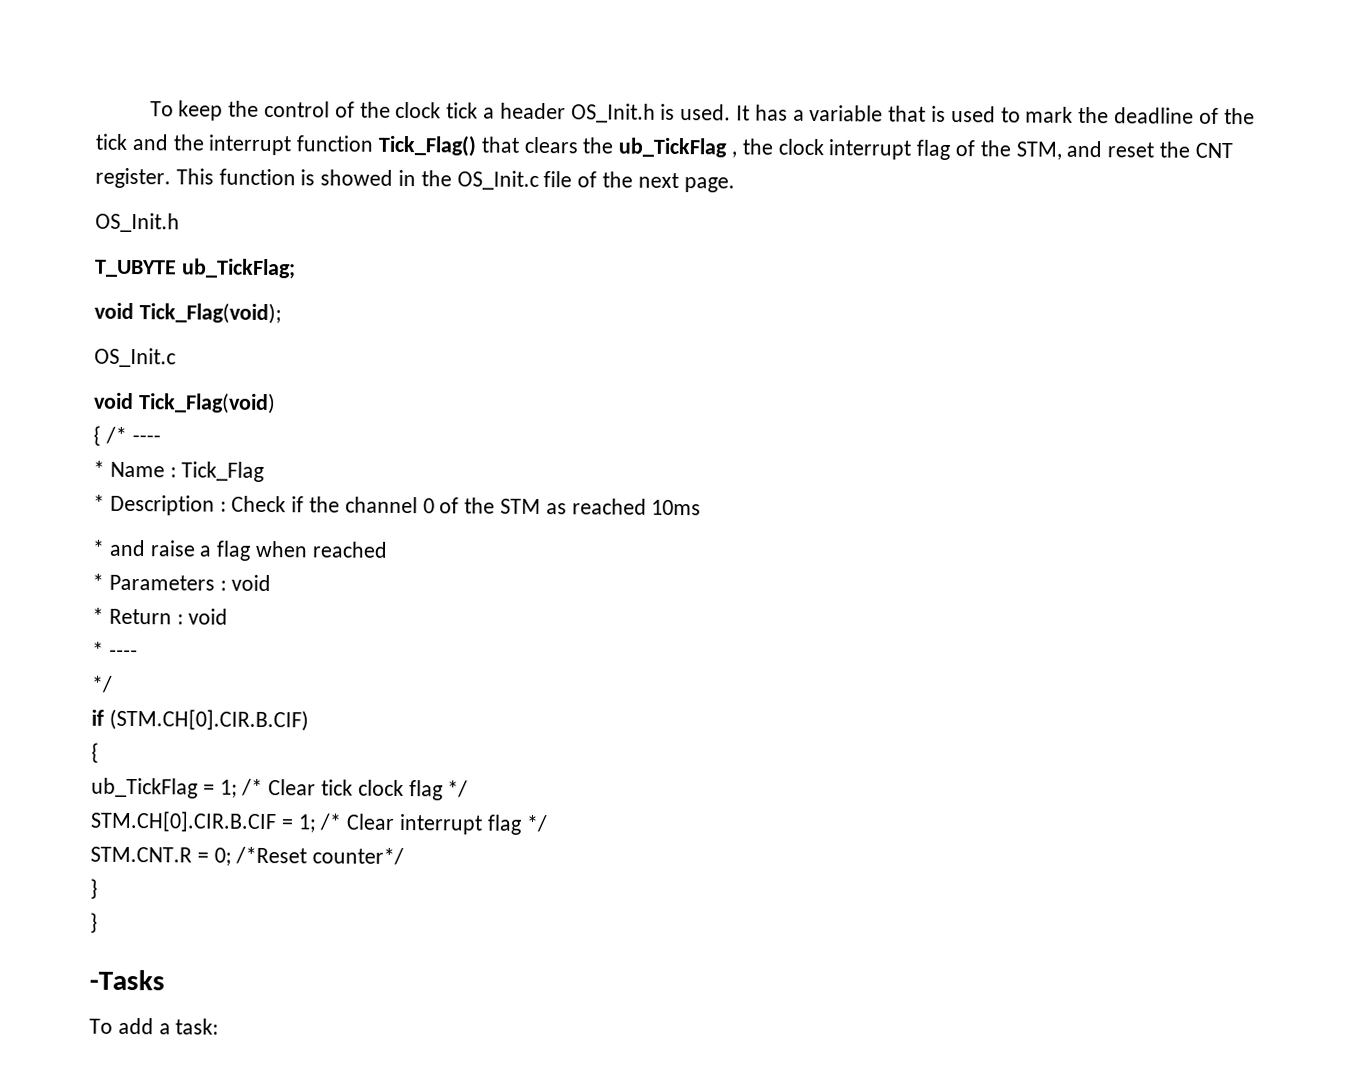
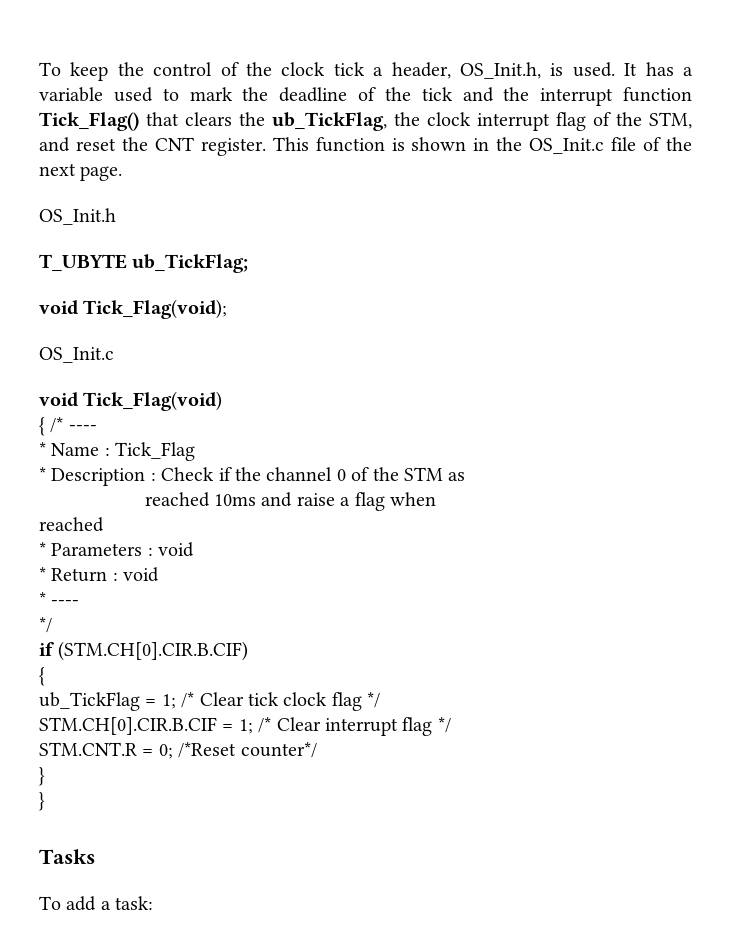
- To keep the control of the clock tick a header OS_Init.h is used.
+ To keep the control of the clock tick a header, OS_Init.h, is used.
- It has a variable that is used to mark the deadline of the tick and the interrupt function Tick_Flag() that clears the ub_TickFlag , the clock interrupt flag of the STM, and reset the CNT register.
+ It has a variable used to mark the deadline of the tick and the interrupt function Tick_Flag() that clears the ub_TickFlag, the clock interrupt flag of the STM, and reset the CNT register.
- This function is showed in the OS_Init.c file of the next page.
+ This function is shown in the OS_Init.c file of the next page.
- * Description : Check if the channel 0 of the STM as reached 10ms
- * and raise a flag when reached
+ * Description : Check if the channel 0 of the STM as
+ reached 10ms and raise a flag when
+ reached
- -Tasks
+ Tasks

